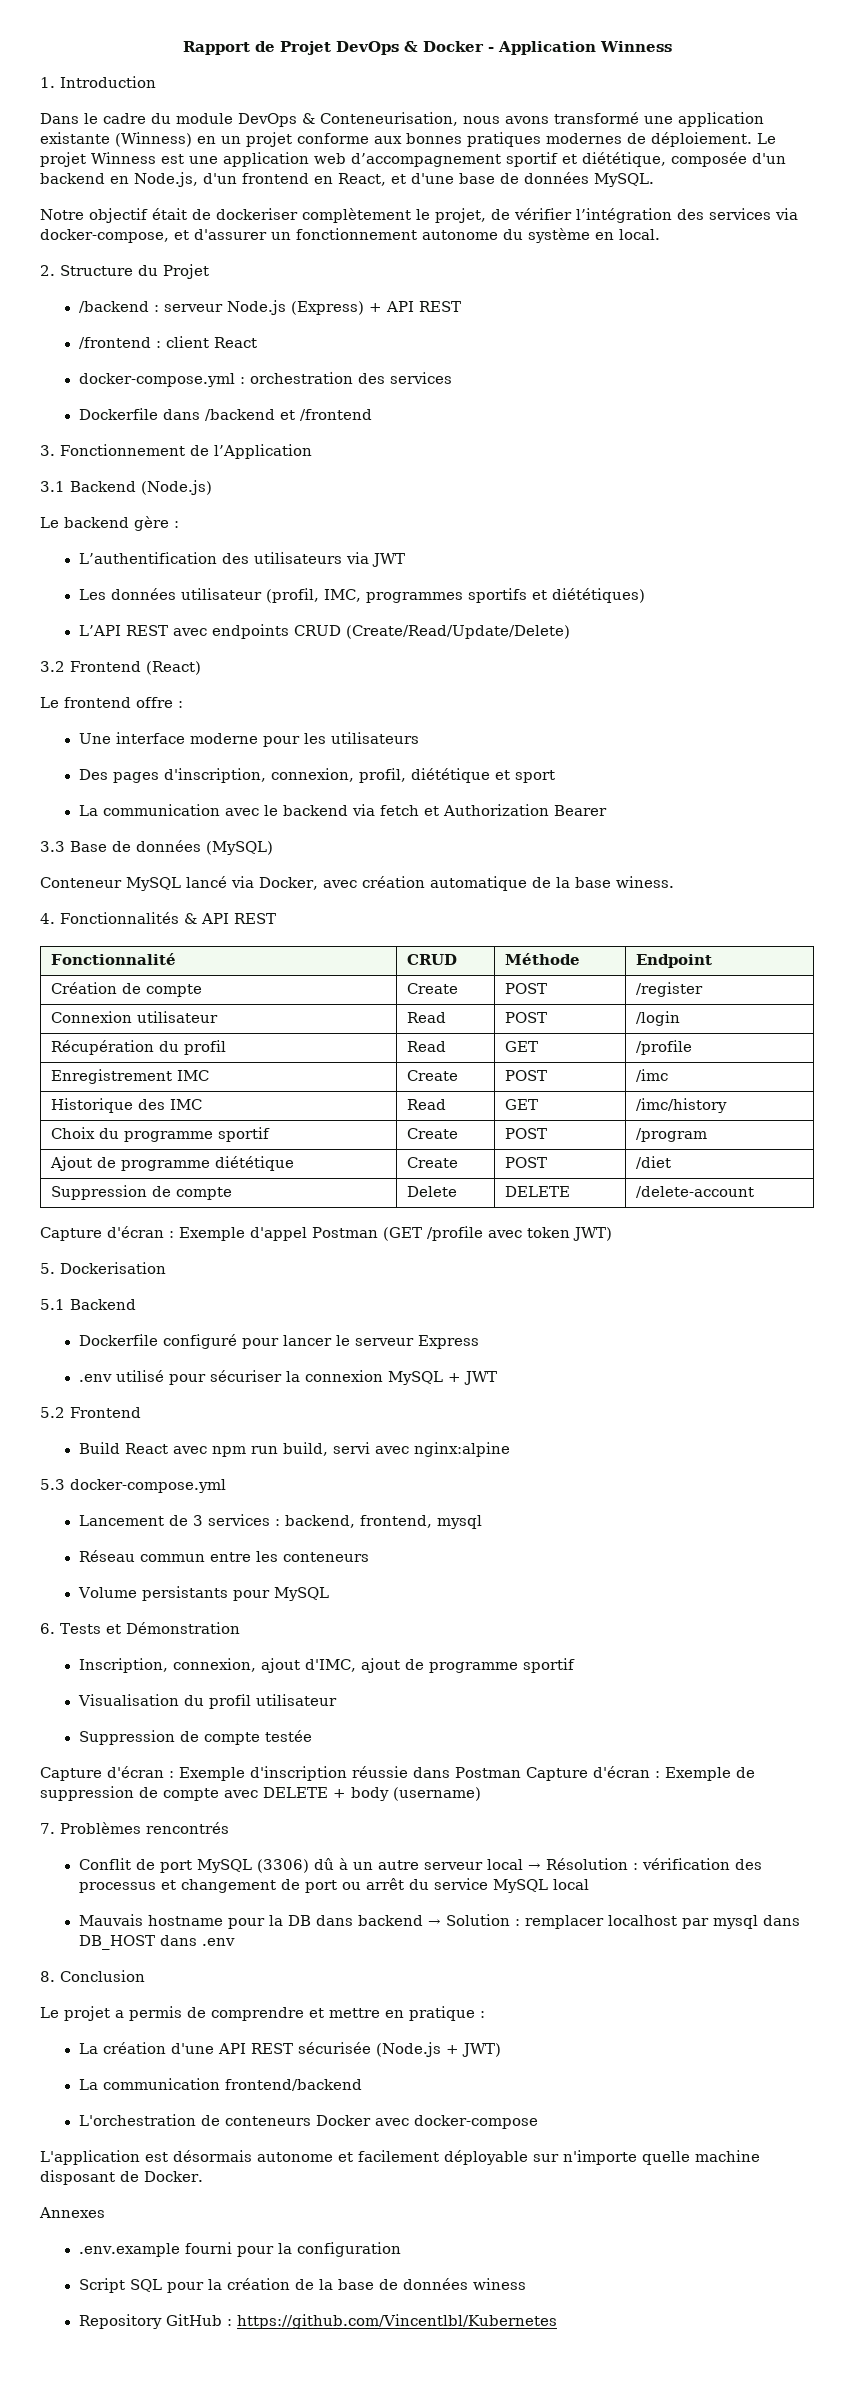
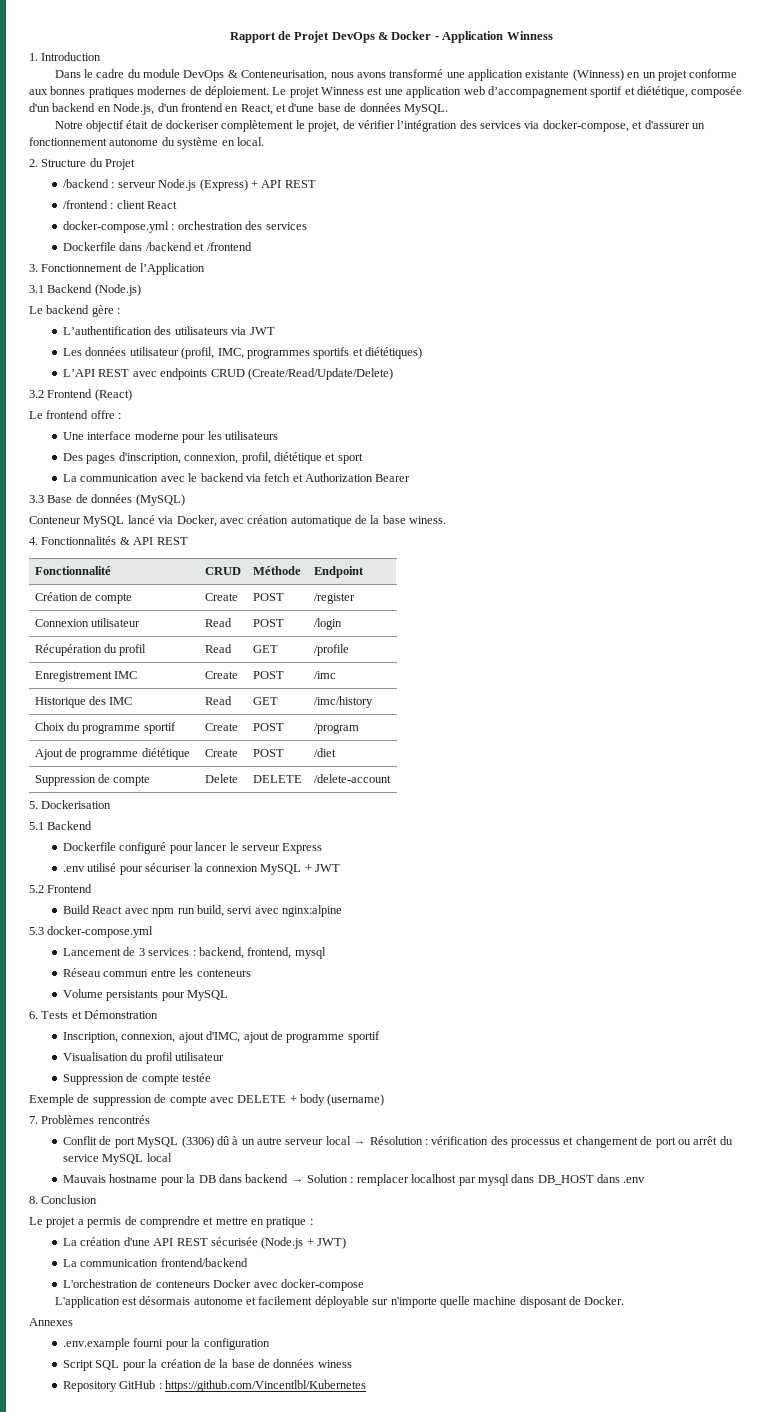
- Capture d'écran : Exemple d'appel Postman (GET /profile avec token JWT)
- Capture d'écran : Exemple d'inscription réussie dans Postman Capture d'écran : Exemple de suppression de compte avec DELETE + body (username)
+ Exemple de suppression de compte avec DELETE + body (username)

